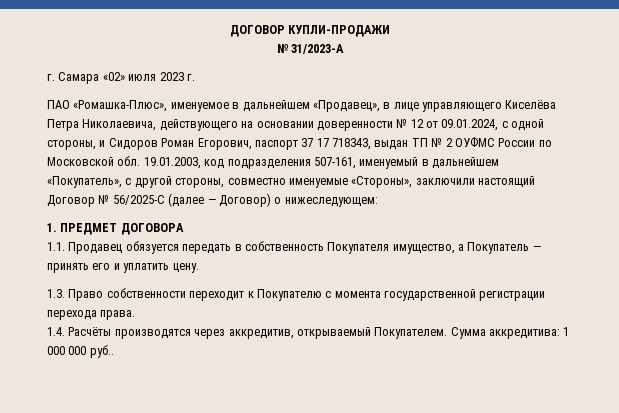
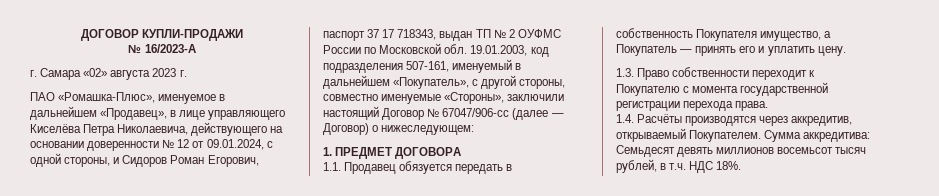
- № 31/2023-А
+ № 16/2023-А
- г. Самара «02» июля 2023 г.
+ г. Самара «02» августа 2023 г.
- 19.01.2003, код подразделения 507-161, именуемый в дальнейшем «Покупатель», с другой стороны, совместно именуемые «Стороны», заключили настоящий Договор № 56/2025-С (далее — Договор) о нижеследующем:
+ 19.01.2003, код подразделения 507-161, именуемый в дальнейшем «Покупатель», с другой стороны, совместно именуемые «Стороны», заключили настоящий Договор № 67047/906-сс (далее — Договор) о нижеследующем:
- Сумма аккредитива: 1 000 000 руб..
+ Сумма аккредитива: Семьдесят девять миллионов восемьсот тысяч рублей, в т.ч. НДС 18%.

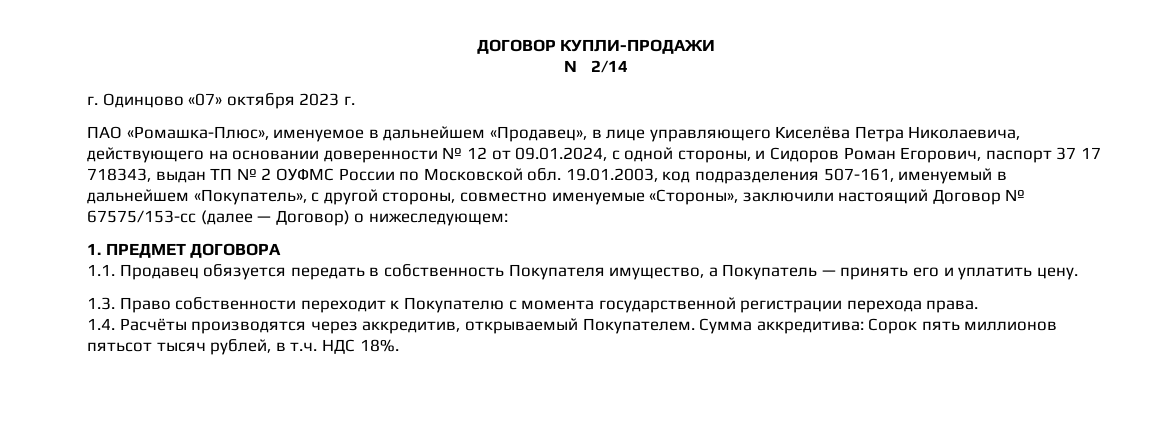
- № 16/2023-А
- г. Самара «02» августа 2023 г.
+ № 2/14
+ г. Одинцово «07» октября 2023 г.
- 19.01.2003, код подразделения 507-161, именуемый в дальнейшем «Покупатель», с другой стороны, совместно именуемые «Стороны», заключили настоящий Договор № 67047/906-сс (далее — Договор) о нижеследующем:
+ 19.01.2003, код подразделения 507-161, именуемый в дальнейшем «Покупатель», с другой стороны, совместно именуемые «Стороны», заключили настоящий Договор № 67575/153-сс (далее — Договор) о нижеследующем:
- Сумма аккредитива: Семьдесят девять миллионов восемьсот тысяч рублей, в т.ч. НДС 18%.
+ Сумма аккредитива: Сорок пять миллионов пятьсот тысяч рублей, в т.ч. НДС 18%.

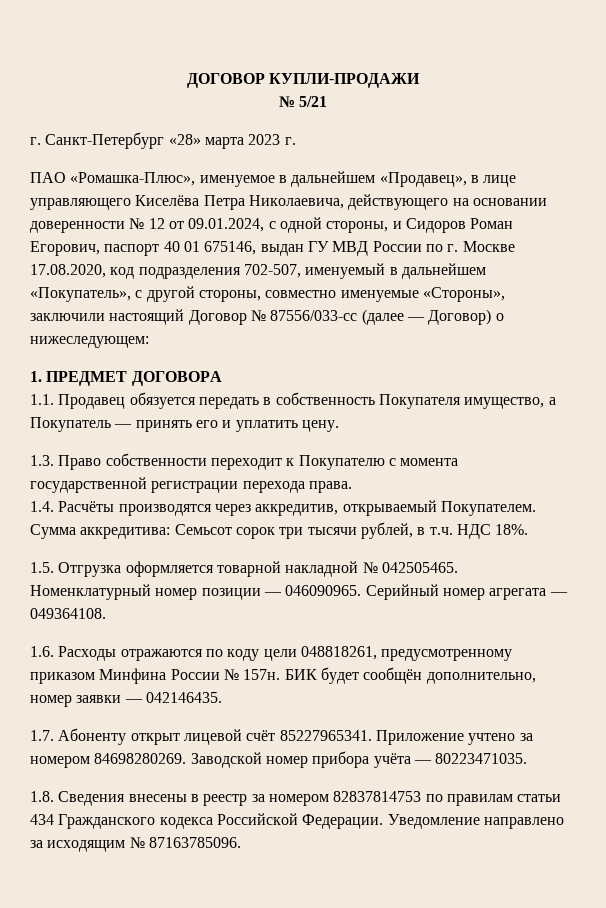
- № 2/14
- г. Одинцово «07» октября 2023 г.
+ № 5/21
+ г. Санкт-Петербург «28» марта 2023 г.
- ПАО «Ромашка-Плюс», именуемое в дальнейшем «Продавец», в лице управляющего Киселёва Петра Николаевича, действующего на основании доверенности № 12 от 09.01.2024, с одной стороны, и Сидоров Роман Егорович, паспорт 37 17 718343, выдан ТП № 2 ОУФМС России по Московской обл. 19.01.2003, код подразделения 507-161, именуемый в дальнейшем «Покупатель», с другой стороны, совместно именуемые «Стороны», заключили настоящий Договор № 67575/153-сс (далее — Договор) о нижеследующем:
+ ПАО «Ромашка-Плюс», именуемое в дальнейшем «Продавец», в лице управляющего Киселёва Петра Николаевича, действующего на основании доверенности № 12 от 09.01.2024, с одной стороны, и Сидоров Роман Егорович, паспорт 40 01 675146, выдан ГУ МВД России по г. Москве 17.08.2020, код подразделения 702-507, именуемый в дальнейшем «Покупатель», с другой стороны, совместно именуемые «Стороны», заключили настоящий Договор № 87556/033-сс (далее — Договор) о нижеследующем:
- Сумма аккредитива: Сорок пять миллионов пятьсот тысяч рублей, в т.ч. НДС 18%.
+ Сумма аккредитива: Семьсот сорок три тысячи рублей, в т.ч. НДС 18%.
+ 1.5. Отгрузка оформляется товарной накладной № 042505465. Номенклатурный номер позиции — 046090965. Серийный номер агрегата — 049364108.
+ 1.6. Расходы отражаются по коду цели 048818261, предусмотренному приказом Минфина России № 157н. БИК будет сообщён дополнительно, номер заявки — 042146435.
+ 1.7. Абоненту открыт лицевой счёт 85227965341. Приложение учтено за номером 84698280269. Заводской номер прибора учёта — 80223471035.
+ 1.8. Сведения внесены в реестр за номером 82837814753 по правилам статьи 434 Гражданского кодекса Российской Федерации. Уведомление направлено за исходящим № 87163785096.

